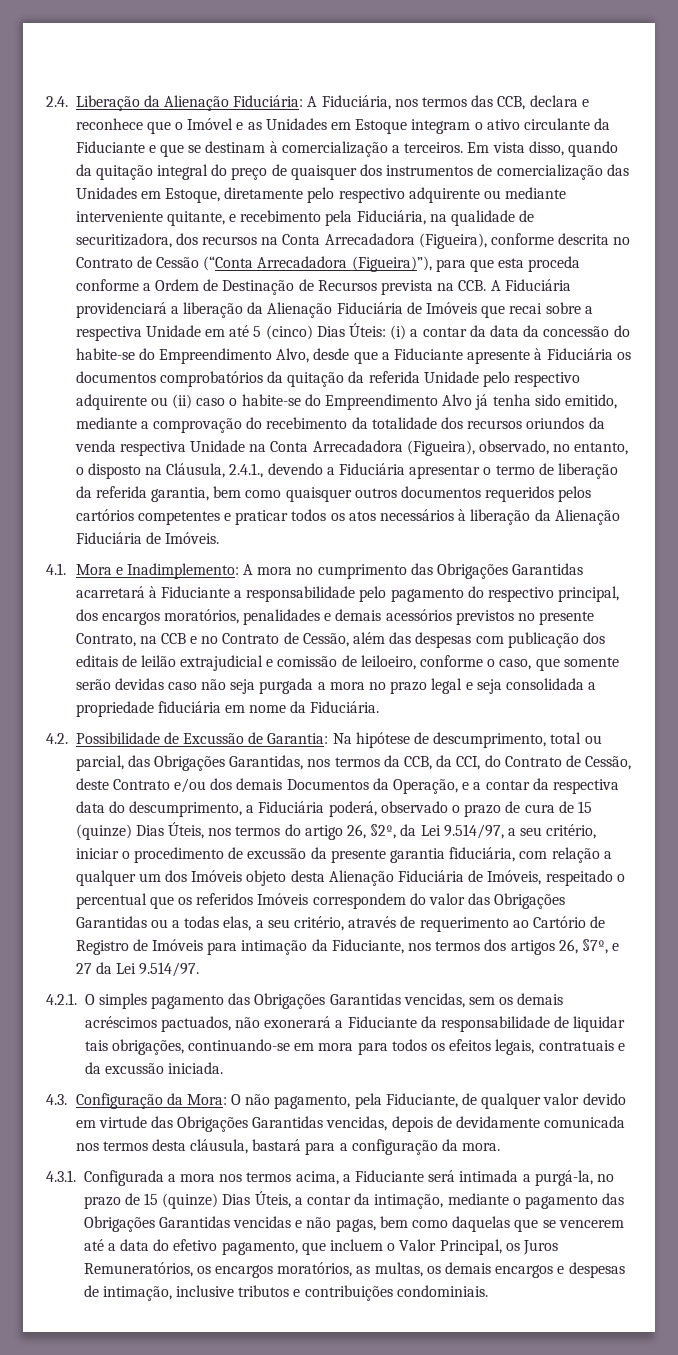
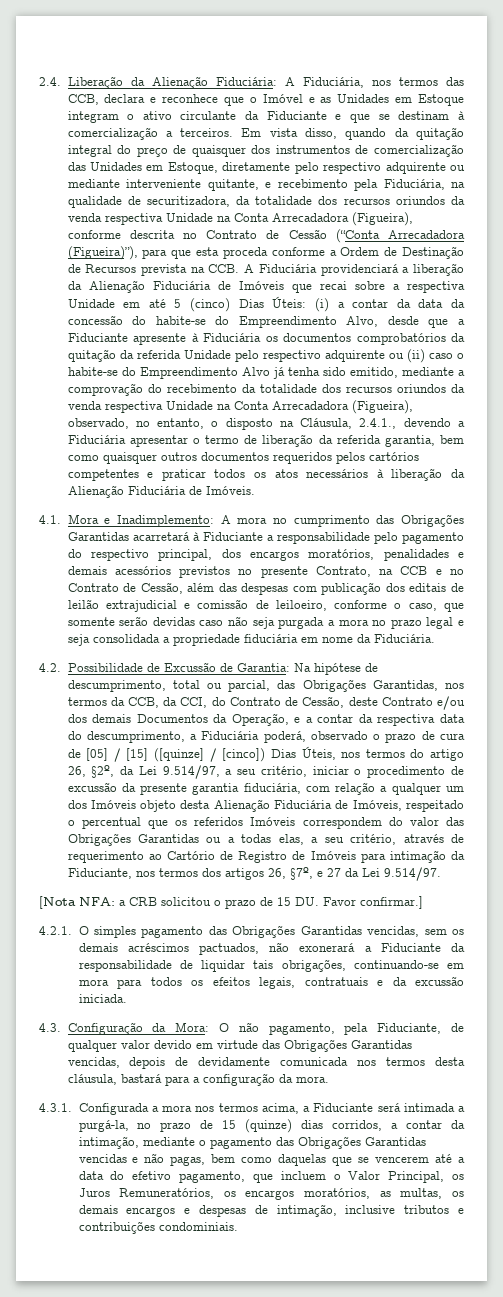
- Em vista disso, quando da quitação integral do preço de quaisquer dos instrumentos de comercialização das Unidades em Estoque, diretamente pelo respectivo adquirente ou mediante interveniente quitante, e recebimento pela Fiduciária, na qualidade de securitizadora, dos recursos na Conta Arrecadadora (Figueira), conforme descrita no Contrato de Cessão (“Conta Arrecadadora (Figueira)”), para que esta proceda conforme a Ordem de Destinação de Recursos prevista na CCB. A Fiduciária providenciará a liberação da Alienação Fiduciária de Imóveis que recai sobre a respectiva Unidade em até 5 (cinco) Dias Úteis:
+ Em vista disso, quando da quitação integral do preço de quaisquer dos instrumentos de comercialização das Unidades em Estoque, diretamente pelo respectivo adquirente ou mediante interveniente quitante, e recebimento pela Fiduciária, na qualidade de securitizadora, da totalidade dos recursos oriundos da venda respectiva Unidade na Conta Arrecadadora (Figueira), conforme descrita no Contrato de Cessão (“Conta Arrecadadora (Figueira)”), para que esta proceda conforme a Ordem de Destinação de Recursos prevista na CCB. A Fiduciária providenciará a liberação da Alienação Fiduciária de Imóveis que recai sobre a respectiva Unidade em até 5 (cinco) Dias Úteis:
- Na hipótese de descumprimento, total ou parcial, das Obrigações Garantidas, nos termos da CCB, da CCI, do Contrato de Cessão, deste Contrato e/ou dos demais Documentos da Operação, e a contar da respectiva data do descumprimento, a Fiduciária poderá, observado o prazo de cura de 15 (quinze) Dias Úteis, nos termos do artigo 26, §2º, da Lei 9.514/97, a seu critério, iniciar o procedimento de excussão da presente garantia fiduciária, com relação a qualquer um dos Imóveis objeto desta Alienação Fiduciária de Imóveis, respeitado o percentual que os referidos Imóveis correspondem do valor das Obrigações Garantidas ou a todas elas, a seu critério, através de requerimento ao Cartório de Registro de Imóveis para intimação da Fiduciante, nos termos dos artigos 26, §7º, e 27 da Lei 9.514/97.
+ Na hipótese de descumprimento, total ou parcial, das Obrigações Garantidas, nos termos da CCB, da CCI, do Contrato de Cessão, deste Contrato e/ou dos demais Documentos da Operação, e a contar da respectiva data do descumprimento, a Fiduciária poderá, observado o prazo de cura de [05] / [15] ([quinze] / [cinco]) Dias Úteis, nos termos do artigo 26, §2º, da Lei 9.514/97, a seu critério, iniciar o procedimento de excussão da presente garantia fiduciária, com relação a qualquer um dos Imóveis objeto desta Alienação Fiduciária de Imóveis, respeitado o percentual que os referidos Imóveis correspondem do valor das Obrigações Garantidas ou a todas elas, a seu critério, através de requerimento ao Cartório de Registro de Imóveis para intimação da Fiduciante, nos termos dos artigos 26, §7º, e 27 da Lei 9.514/97.
+ [Nota NFA: a CRB solicitou o prazo de 15 DU. Favor confirmar.]
- 4.3.1. Configurada a mora nos termos acima, a Fiduciante será intimada a purgá-la, no prazo de 15 (quinze) Dias Úteis, a contar da intimação, mediante o pagamento das Obrigações Garantidas vencidas e não pagas, bem como daquelas que se vencerem até a data do efetivo pagamento, que incluem o Valor Principal, os Juros Remuneratórios, os encargos moratórios, as multas, os demais encargos e despesas de intimação, inclusive tributos e contribuições condominiais.
+ 4.3.1. Configurada a mora nos termos acima, a Fiduciante será intimada a purgá-la, no prazo de 15 (quinze) dias corridos, a contar da intimação, mediante o pagamento das Obrigações Garantidas vencidas e não pagas, bem como daquelas que se vencerem até a data do efetivo pagamento, que incluem o Valor Principal, os Juros Remuneratórios, os encargos moratórios, as multas, os demais encargos e despesas de intimação, inclusive tributos e contribuições condominiais.

